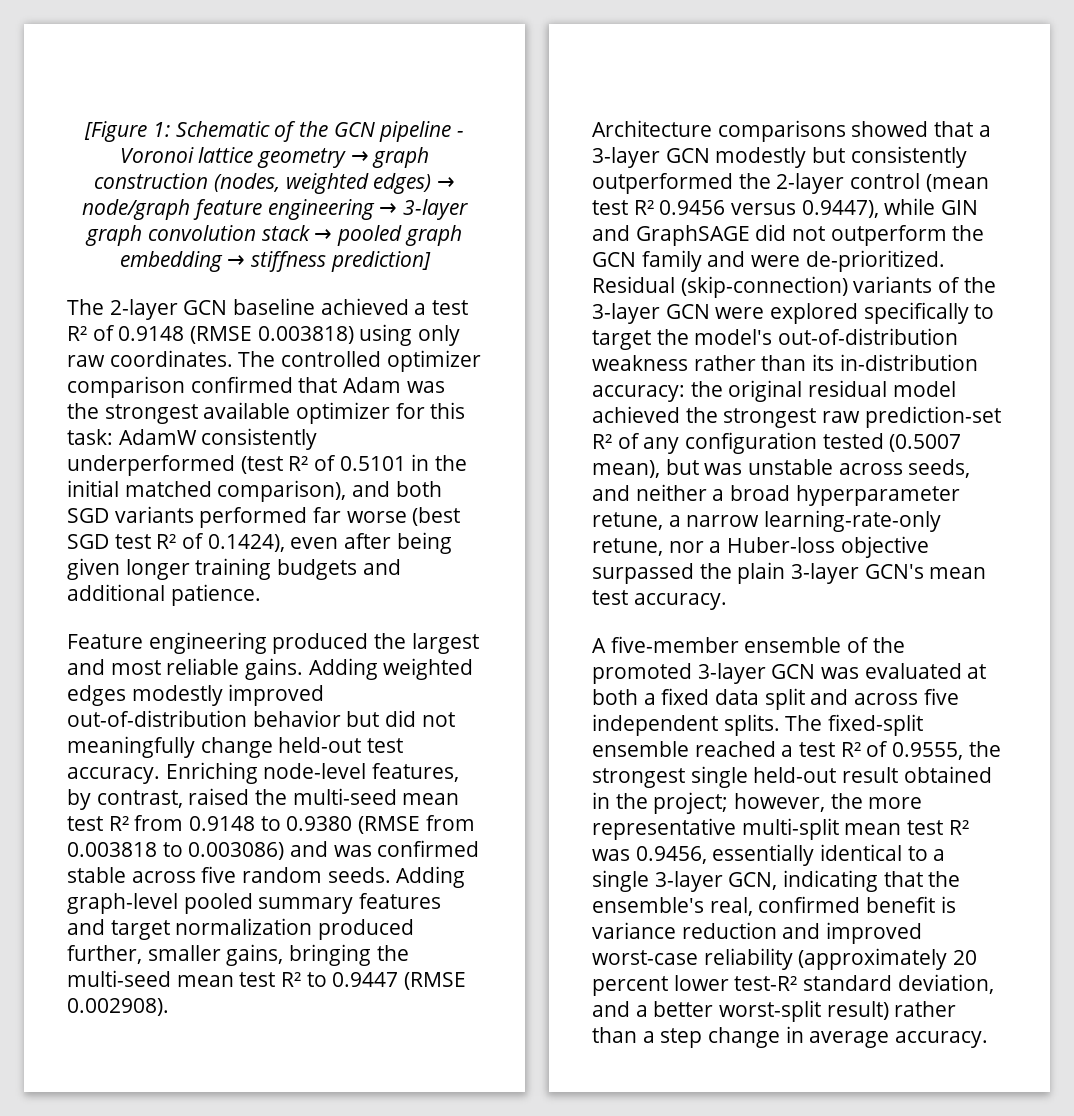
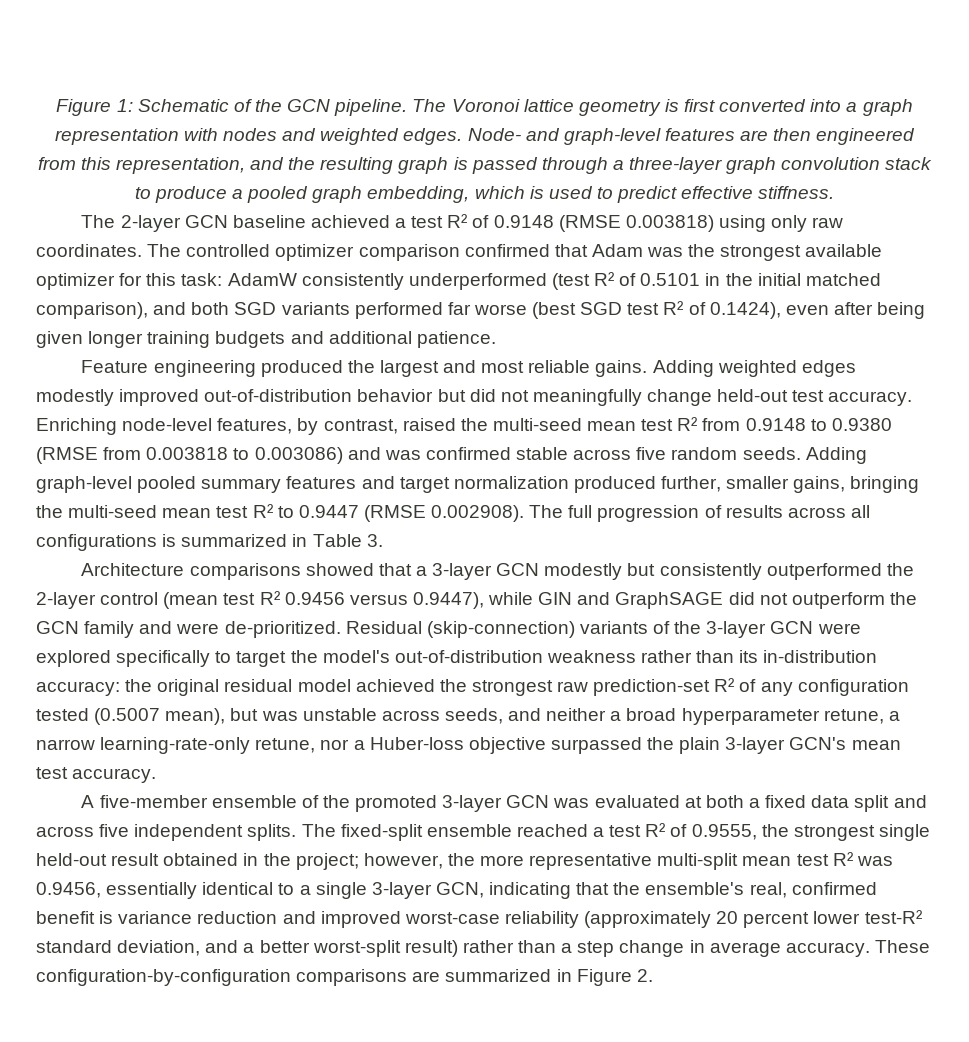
- [Figure 1: Schematic of the GCN pipeline - Voronoi lattice geometry → graph construction (nodes, weighted edges) → node/graph feature engineering → 3-layer graph convolution stack → pooled graph embedding → stiffness prediction]
+ Figure 1: Schematic of the GCN pipeline. The Voronoi lattice geometry is first converted into a graph representation with nodes and weighted edges. Node- and graph-level features are then engineered from this representation, and the resulting graph is passed through a three-layer graph convolution stack to produce a pooled graph embedding, which is used to predict effective stiffness.
- Adding graph-level pooled summary features and target normalization produced further, smaller gains, bringing the multi-seed mean test R² to 0.9447 (RMSE 0.002908).
+ Adding graph-level pooled summary features and target normalization produced further, smaller gains, bringing the multi-seed mean test R² to 0.9447 (RMSE 0.002908). The full progression of results across all configurations is summarized in Table 3.
+ These configuration-by-configuration comparisons are summarized in Figure 2.

